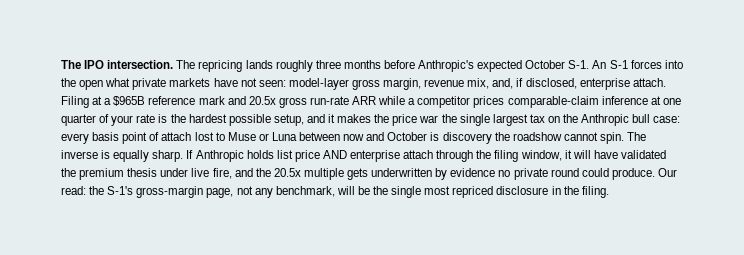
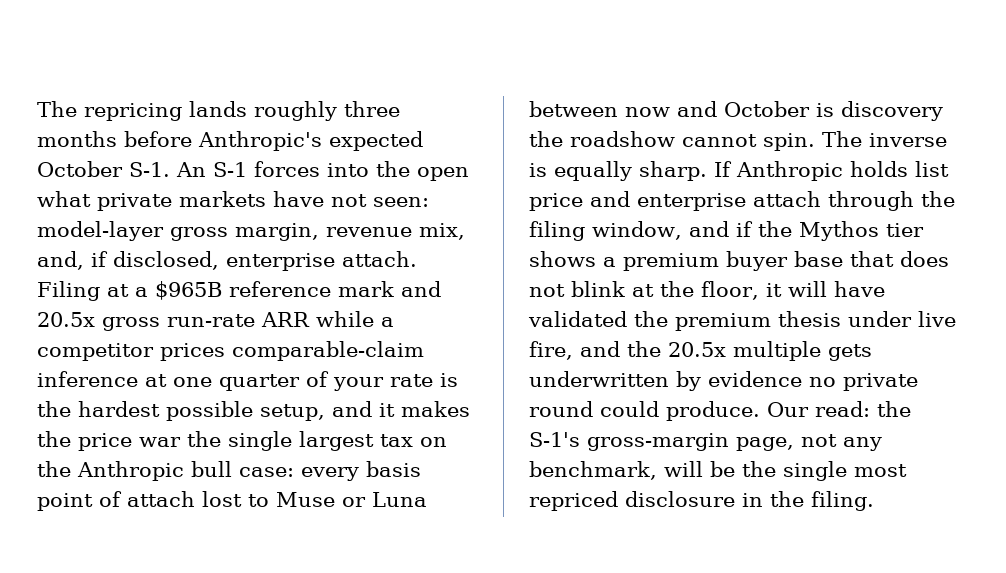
- The IPO intersection. The repricing lands roughly three months before Anthropic's expected October S-1. An S-1 forces into the open what private markets have not seen: model-layer gross margin, revenue mix, and, if disclosed, enterprise attach.
+ The repricing lands roughly three months before Anthropic's expected October S-1. An S-1 forces into the open what private markets have not seen: model-layer gross margin, revenue mix, and, if disclosed, enterprise attach.
- If Anthropic holds list price AND enterprise attach through the filing window, it will have validated the premium thesis under live fire, and the 20.5x multiple gets underwritten by evidence no private round could produce.
+ If Anthropic holds list price and enterprise attach through the filing window, and if the Mythos tier shows a premium buyer base that does not blink at the floor, it will have validated the premium thesis under live fire, and the 20.5x multiple gets underwritten by evidence no private round could produce.

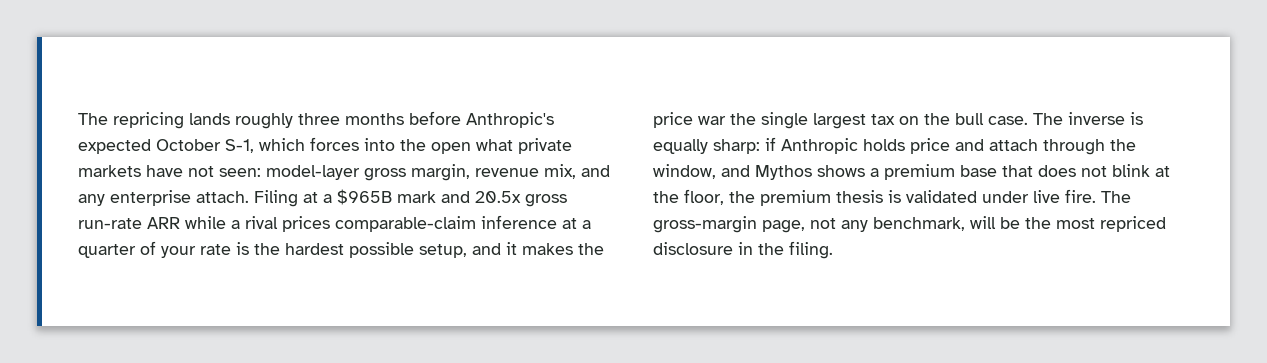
- The repricing lands roughly three months before Anthropic's expected October S-1. An S-1 forces into the open what private markets have not seen: model-layer gross margin, revenue mix, and, if disclosed, enterprise attach.
+ The repricing lands roughly three months before Anthropic's expected October S-1, which forces into the open what private markets have not seen: model-layer gross margin, revenue mix, and any enterprise attach.
- Filing at a $965B reference mark and 20.5x gross run-rate ARR while a competitor prices comparable-claim inference at one quarter of your rate is the hardest possible setup, and it makes the price war the single largest tax on the Anthropic bull case: every basis point of attach lost to Muse or Luna between now and October is discovery the roadshow cannot spin.
+ Filing at a $965B mark and 20.5x gross run-rate ARR while a rival prices comparable-claim inference at a quarter of your rate is the hardest possible setup, and it makes the price war the single largest tax on the bull case.
- The inverse is equally sharp. If Anthropic holds list price and enterprise attach through the filing window, and if the Mythos tier shows a premium buyer base that does not blink at the floor, it will have validated the premium thesis under live fire, and the 20.5x multiple gets underwritten by evidence no private round could produce. Our read: the S-1's gross-margin page, not any benchmark, will be the single most repriced disclosure in the filing.
+ The inverse is equally sharp: if Anthropic holds price and attach through the window, and Mythos shows a premium base that does not blink at the floor, the premium thesis is validated under live fire. The gross-margin page, not any benchmark, will be the most repriced disclosure in the filing.

